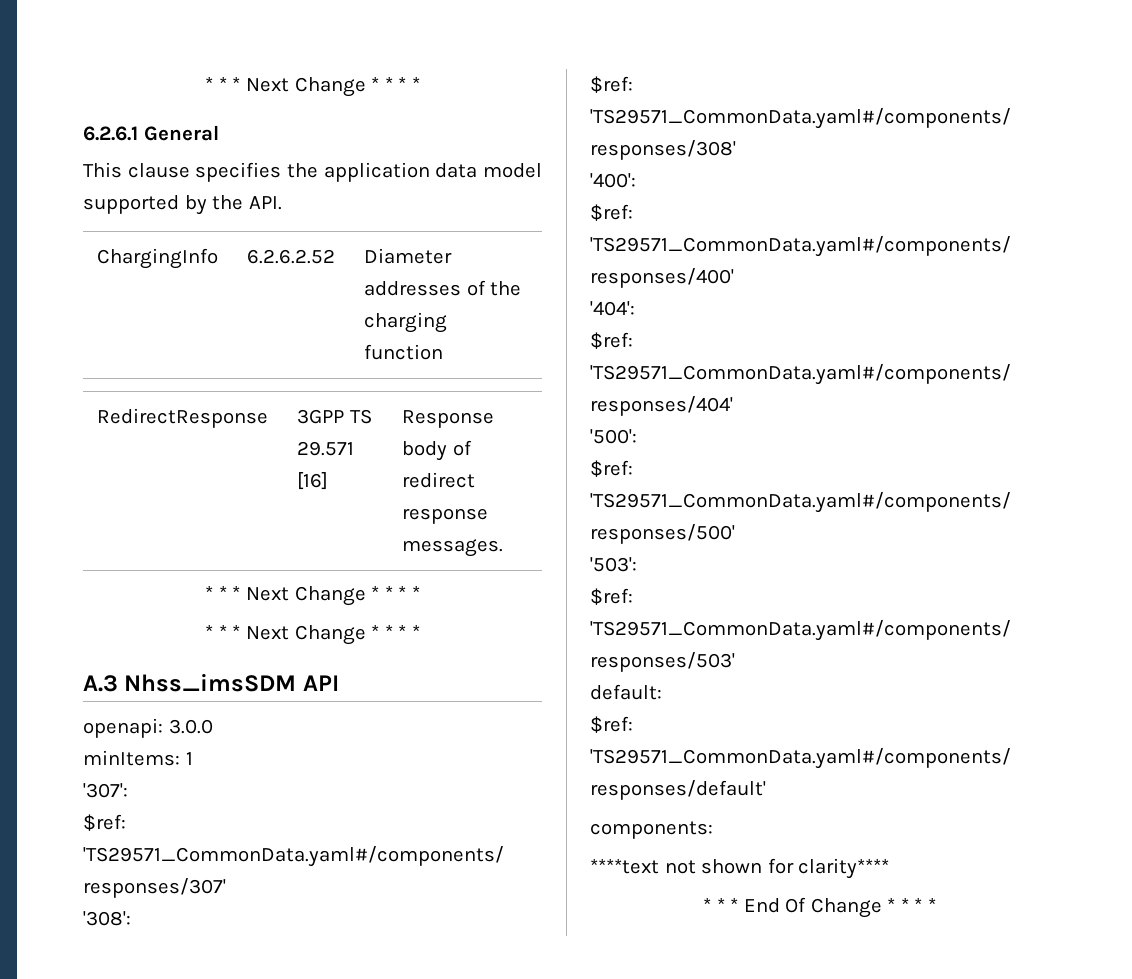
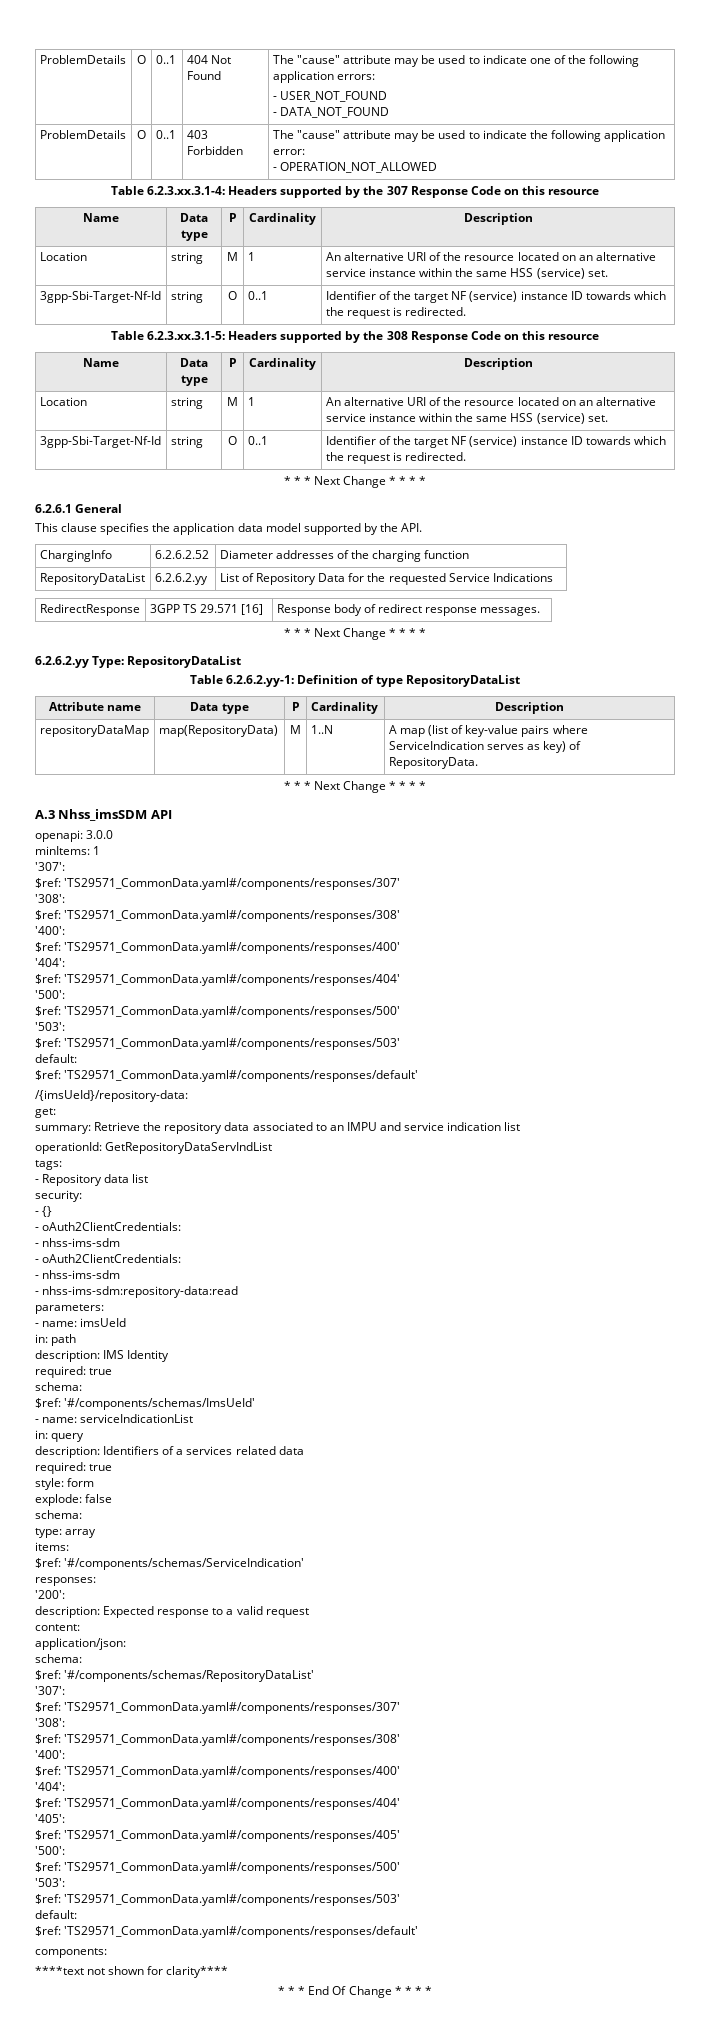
+ ProblemDetails | O | 0..1 | 404 Not Found | The "cause" attribute may be used to indicate one of the following application errors:
+ - USER_NOT_FOUND
+ - DATA_NOT_FOUND
+ ProblemDetails | O | 0..1 | 403 Forbidden | The "cause" attribute may be used to indicate the following application error:
+ - OPERATION_NOT_ALLOWED
+ Table 6.2.3.xx.3.1-4: Headers supported by the 307 Response Code on this resource
+ Name | Data type | P | Cardinality | Description
+ Location | string | M | 1 | An alternative URI of the resource located on an alternative service instance within the same HSS (service) set.
+ 3gpp-Sbi-Target-Nf-Id | string | O | 0..1 | Identifier of the target NF (service) instance ID towards which the request is redirected.
+ Table 6.2.3.xx.3.1-5: Headers supported by the 308 Response Code on this resource
+ Name | Data type | P | Cardinality | Description
+ Location | string | M | 1 | An alternative URI of the resource located on an alternative service instance within the same HSS (service) set.
+ 3gpp-Sbi-Target-Nf-Id | string | O | 0..1 | Identifier of the target NF (service) instance ID towards which the request is redirected.
+ RepositoryDataList | 6.2.6.2.yy | List of Repository Data for the requested Service Indications
+ 6.2.6.2.yy Type: RepositoryDataList
+ Table 6.2.6.2.yy-1: Definition of type RepositoryDataList
+ Attribute name | Data type | P | Cardinality | Description
+ repositoryDataMap | map(RepositoryData) | M | 1..N | A map (list of key-value pairs where ServiceIndication serves as key) of RepositoryData.
+ /{imsUeId}/repository-data:
+ get:
+ summary: Retrieve the repository data associated to an IMPU and service indication list
+ operationId: GetRepositoryDataServIndList
+ tags:
+ - Repository data list
+ security:
+ - {}
+ - oAuth2ClientCredentials:
+ - nhss-ims-sdm
+ - oAuth2ClientCredentials:
+ - nhss-ims-sdm
+ - nhss-ims-sdm:repository-data:read
+ parameters:
+ - name: imsUeId
+ in: path
+ description: IMS Identity
+ required: true
+ schema:
+ $ref: '#/components/schemas/ImsUeId'
+ - name: serviceIndicationList
+ in: query
+ description: Identifiers of a services related data
+ required: true
+ style: form
+ explode: false
+ schema:
+ type: array
+ items:
+ $ref: '#/components/schemas/ServiceIndication'
+ responses:
+ '200':
+ description: Expected response to a valid request
+ content:
+ application/json:
+ schema:
+ $ref: '#/components/schemas/RepositoryDataList'
+ '307':
+ $ref: 'TS29571_CommonData.yaml#/components/responses/307'
+ '308':
+ $ref: 'TS29571_CommonData.yaml#/components/responses/308'
+ '400':
+ $ref: 'TS29571_CommonData.yaml#/components/responses/400'
+ '404':
+ $ref: 'TS29571_CommonData.yaml#/components/responses/404'
+ '405':
+ $ref: 'TS29571_CommonData.yaml#/components/responses/405'
+ '500':
+ $ref: 'TS29571_CommonData.yaml#/components/responses/500'
+ '503':
+ $ref: 'TS29571_CommonData.yaml#/components/responses/503'
+ default:
+ $ref: 'TS29571_CommonData.yaml#/components/responses/default'

